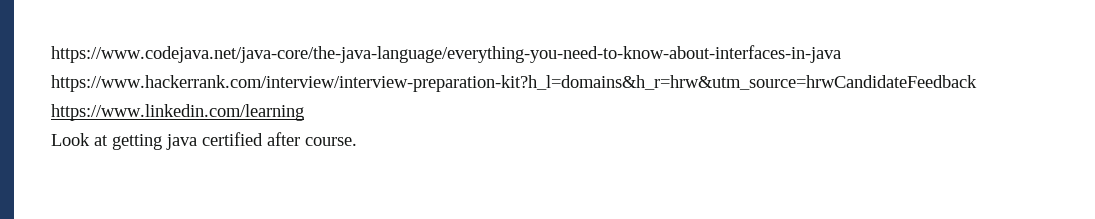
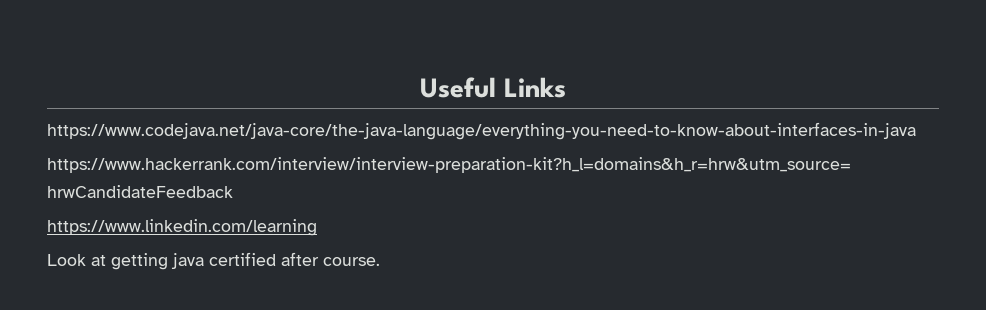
+ Useful Links

